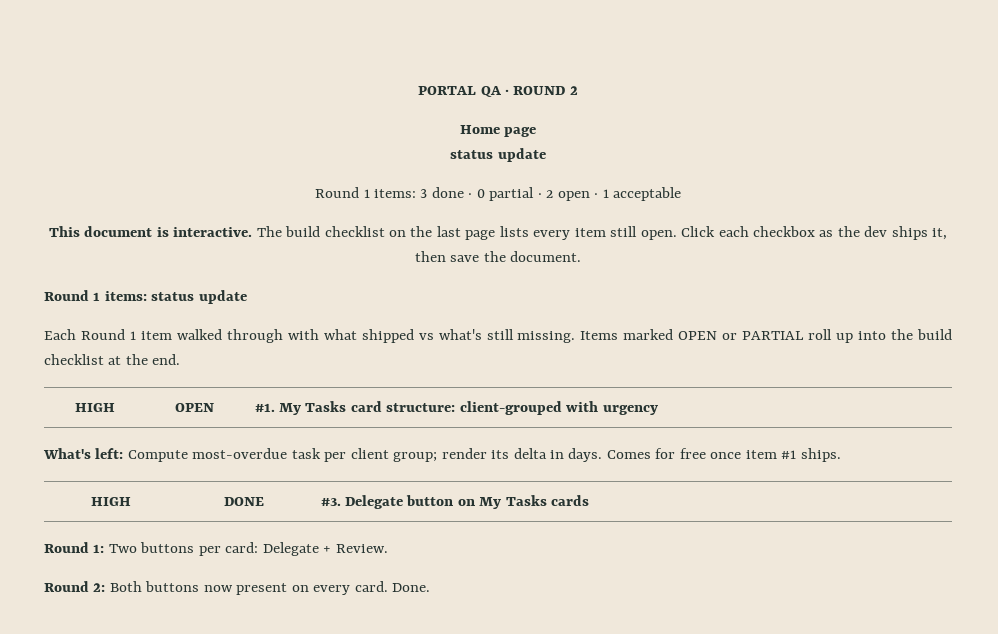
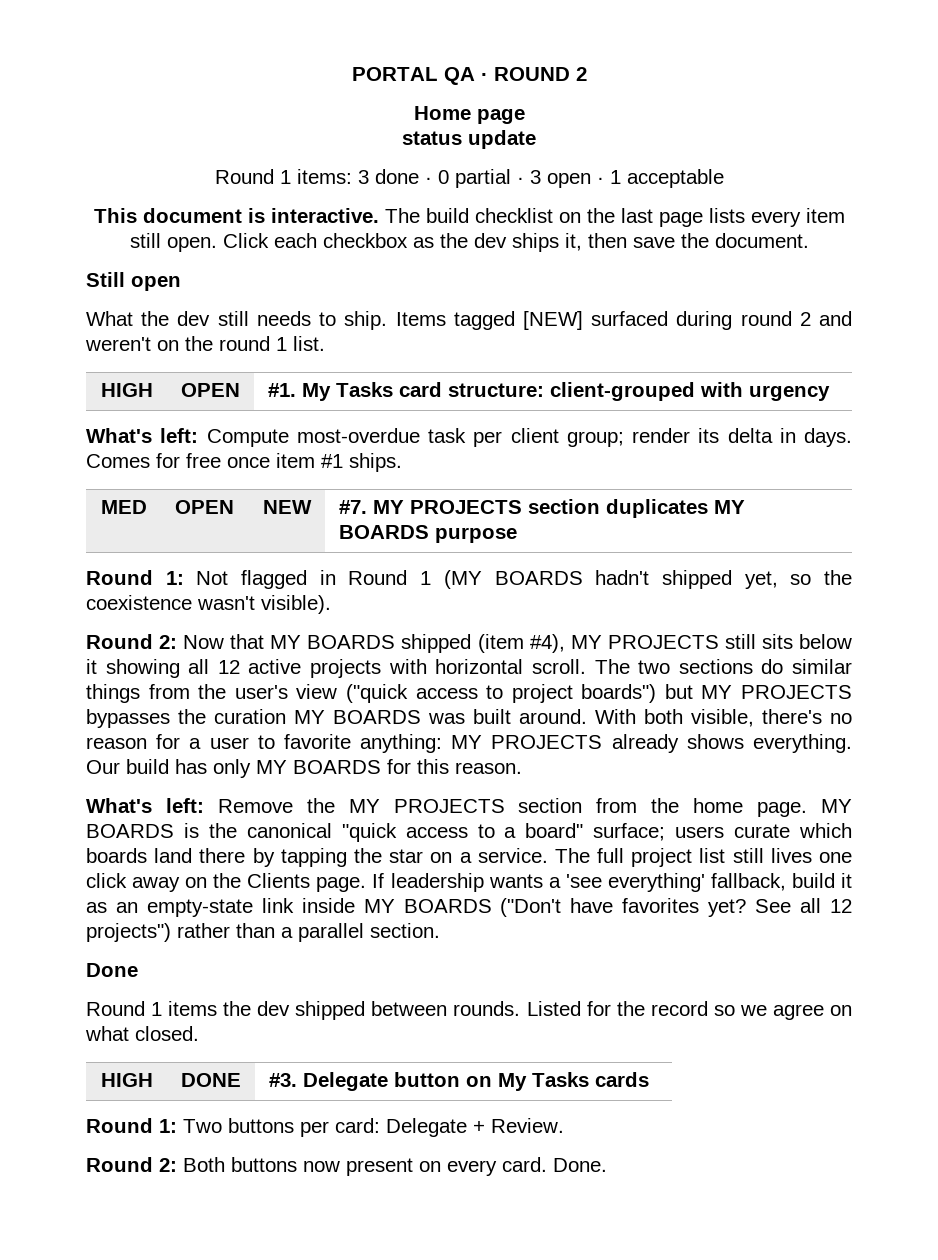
- Round 1 items: 3 done · 0 partial · 2 open · 1 acceptable
+ Round 1 items: 3 done · 0 partial · 3 open · 1 acceptable
- Round 1 items: status update
- Each Round 1 item walked through with what shipped vs what's still missing. Items marked OPEN or PARTIAL roll up into the build checklist at the end.
+ Still open
+ What the dev still needs to ship. Items tagged [NEW] surfaced during round 2 and weren't on the round 1 list.
+ MED | OPEN | NEW | #7. MY PROJECTS section duplicates MY BOARDS purpose
+ Round 1: Not flagged in Round 1 (MY BOARDS hadn't shipped yet, so the coexistence wasn't visible).
+ Round 2: Now that MY BOARDS shipped (item #4), MY PROJECTS still sits below it showing all 12 active projects with horizontal scroll. The two sections do similar things from the user's view ("quick access to project boards") but MY PROJECTS bypasses the curation MY BOARDS was built around. With both visible, there's no reason for a user to favorite anything: MY PROJECTS already shows everything. Our build has only MY BOARDS for this reason.
+ What's left: Remove the MY PROJECTS section from the home page. MY BOARDS is the canonical "quick access to a board" surface; users curate which boards land there by tapping the star on a service. The full project list still lives one click away on the Clients page. If leadership wants a 'see everything' fallback, build it as an empty-state link inside MY BOARDS ("Don't have favorites yet? See all 12 projects") rather than a parallel section.
+ Done
+ Round 1 items the dev shipped between rounds. Listed for the record so we agree on what closed.

